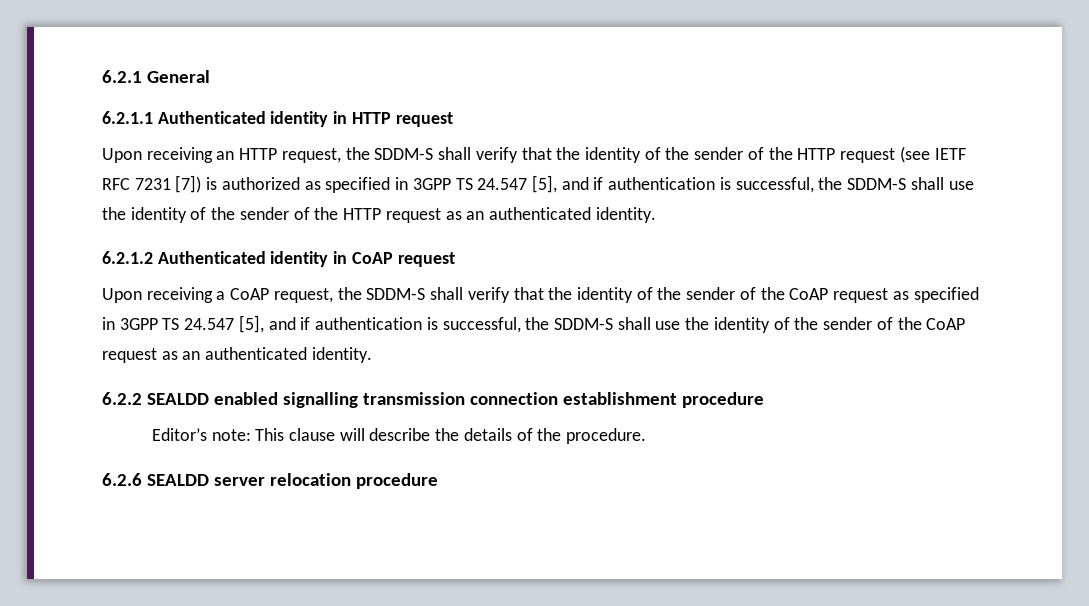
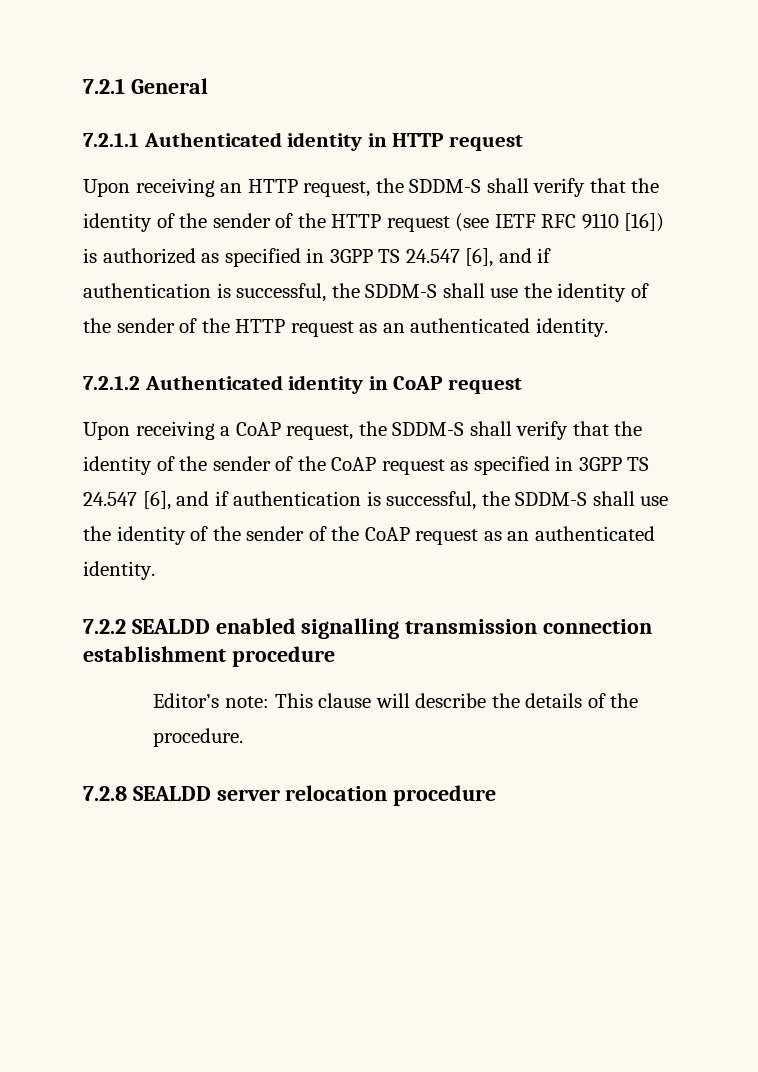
- 6.2.1 General
+ 7.2.1 General
- 6.2.1.1 Authenticated identity in HTTP request
+ 7.2.1.1 Authenticated identity in HTTP request
- Upon receiving an HTTP request, the SDDM-S shall verify that the identity of the sender of the HTTP request (see IETF RFC 7231 [7]) is authorized as specified in 3GPP TS 24.547 [5], and if authentication is successful, the SDDM-S shall use the identity of the sender of the HTTP request as an authenticated identity.
+ Upon receiving an HTTP request, the SDDM-S shall verify that the identity of the sender of the HTTP request (see IETF RFC 9110 [16]) is authorized as specified in 3GPP TS 24.547 [6], and if authentication is successful, the SDDM-S shall use the identity of the sender of the HTTP request as an authenticated identity.
- 6.2.1.2 Authenticated identity in CoAP request
+ 7.2.1.2 Authenticated identity in CoAP request
- Upon receiving a CoAP request, the SDDM-S shall verify that the identity of the sender of the CoAP request as specified in 3GPP TS 24.547 [5], and if authentication is successful, the SDDM-S shall use the identity of the sender of the CoAP request as an authenticated identity.
+ Upon receiving a CoAP request, the SDDM-S shall verify that the identity of the sender of the CoAP request as specified in 3GPP TS 24.547 [6], and if authentication is successful, the SDDM-S shall use the identity of the sender of the CoAP request as an authenticated identity.
- 6.2.2 SEALDD enabled signalling transmission connection establishment procedure
+ 7.2.2 SEALDD enabled signalling transmission connection establishment procedure
- 6.2.6 SEALDD server relocation procedure
+ 7.2.8 SEALDD server relocation procedure

